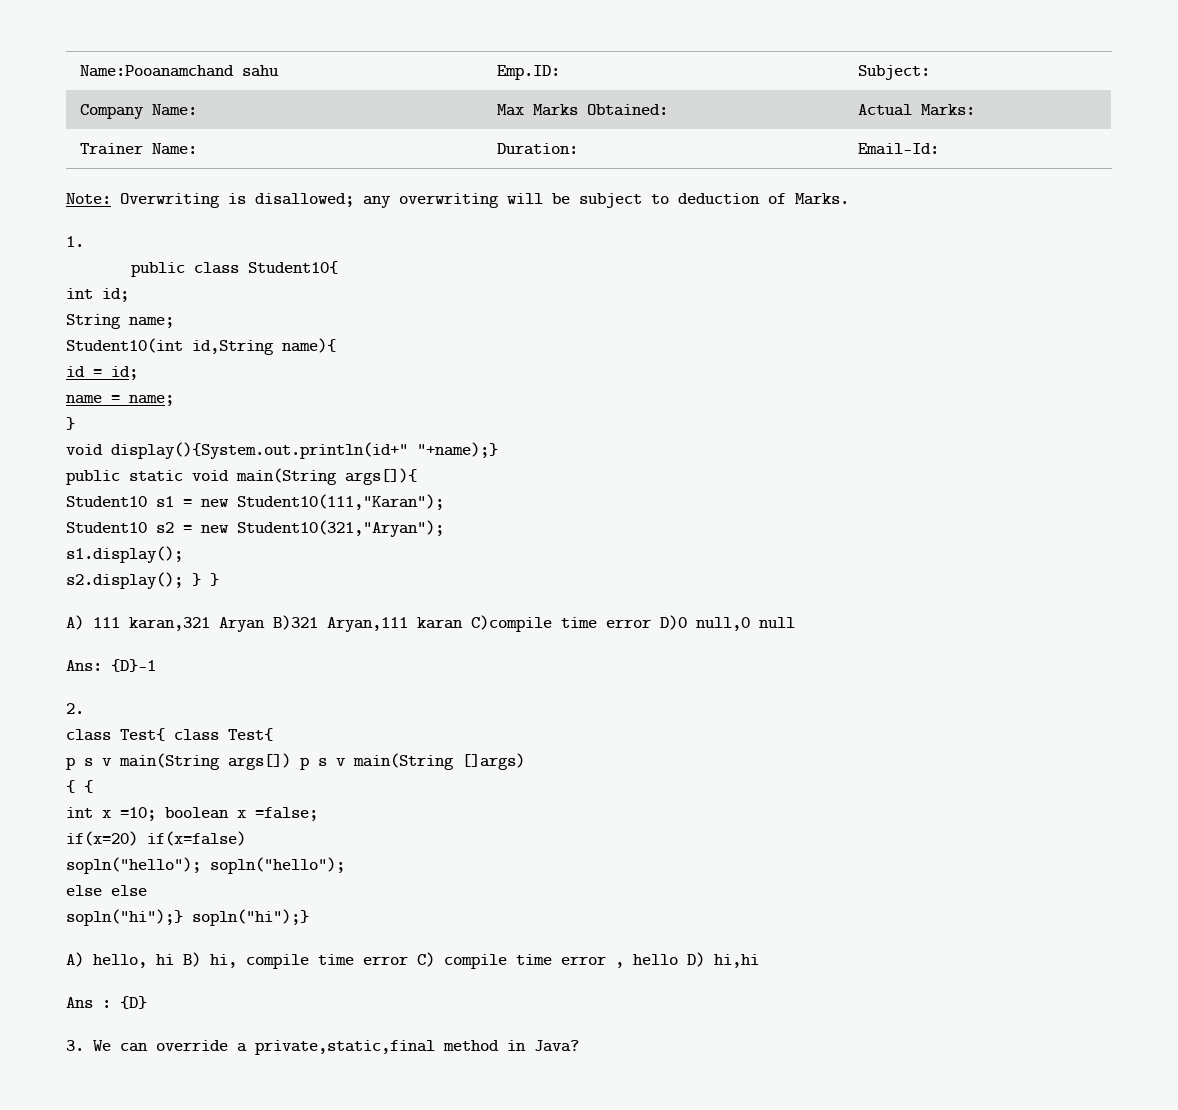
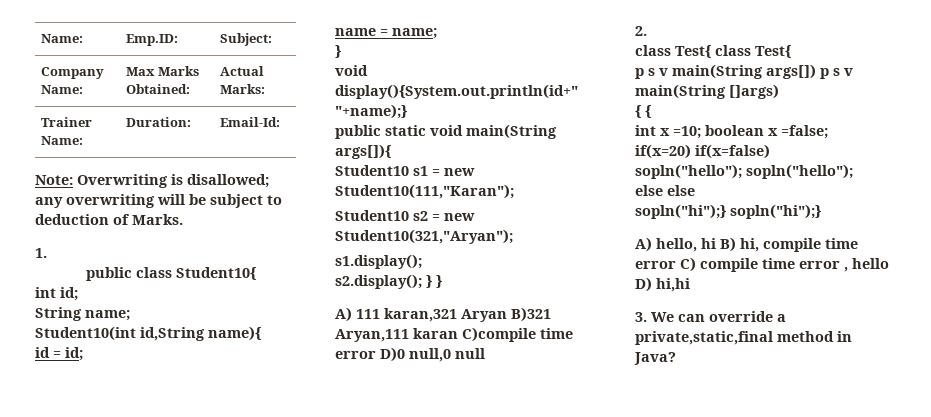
- Name:Pooanamchand sahu | Emp.ID: | Subject:
+ Name: | Emp.ID: | Subject:
- Ans: {D}-1
- Ans : {D}

